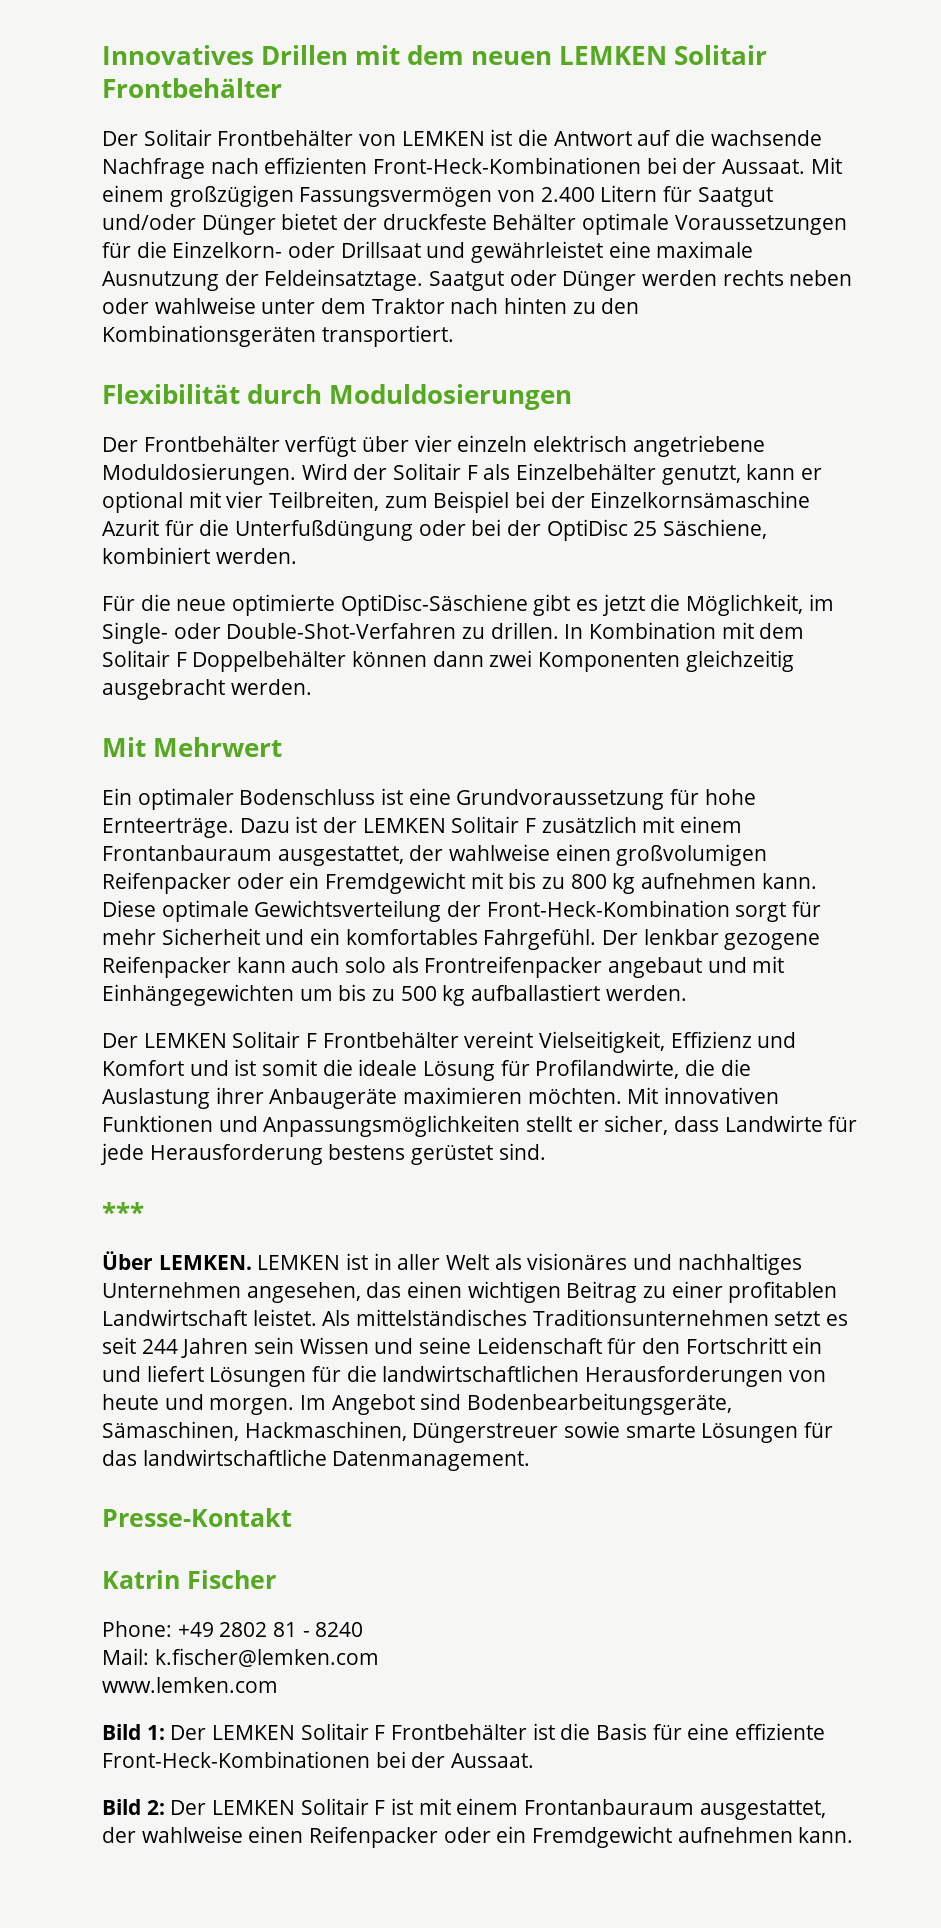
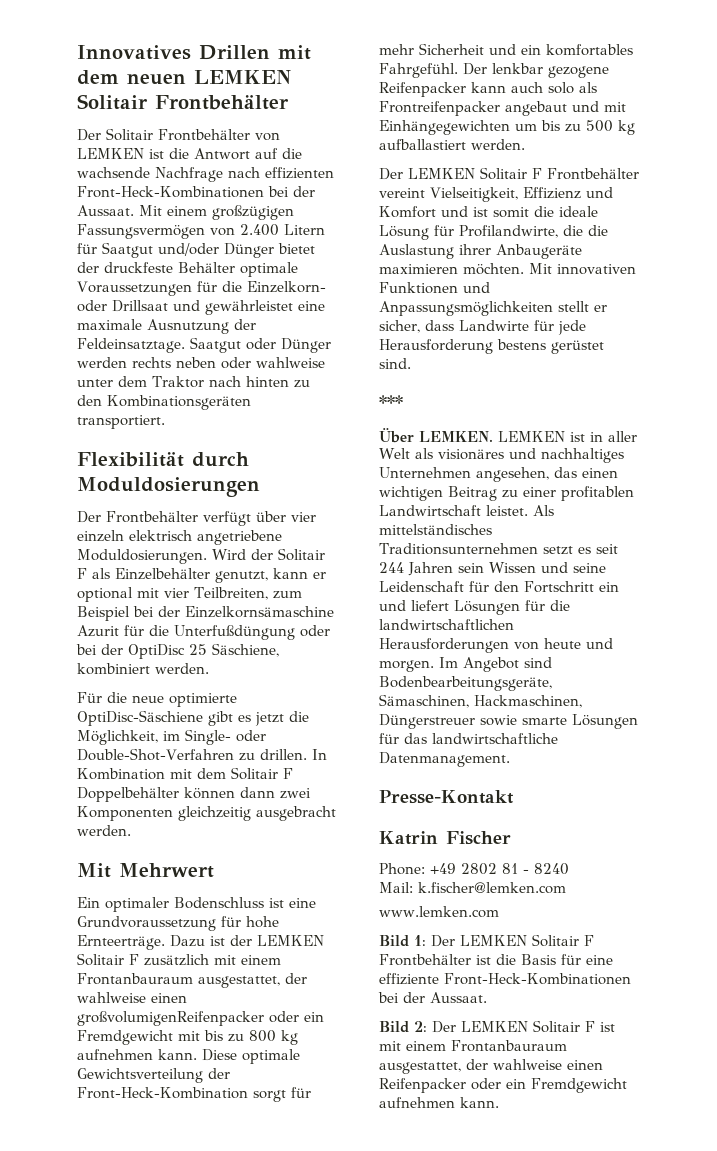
- Dazu ist der LEMKEN Solitair F zusätzlich mit einem Frontanbauraum ausgestattet, der wahlweise einen großvolumigen Reifenpacker oder ein Fremdgewicht mit bis zu 800 kg aufnehmen kann.
+ Dazu ist der LEMKEN Solitair F zusätzlich mit einem Frontanbauraum ausgestattet, der wahlweise einen großvolumigenReifenpacker oder ein Fremdgewicht mit bis zu 800 kg aufnehmen kann.

